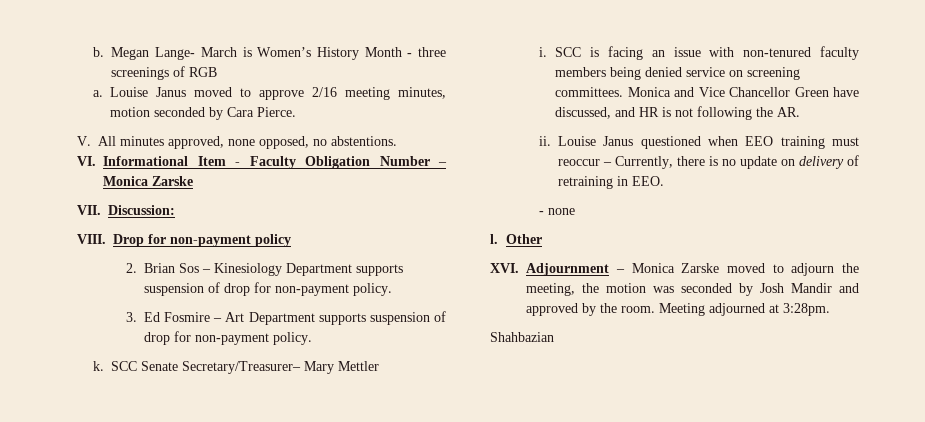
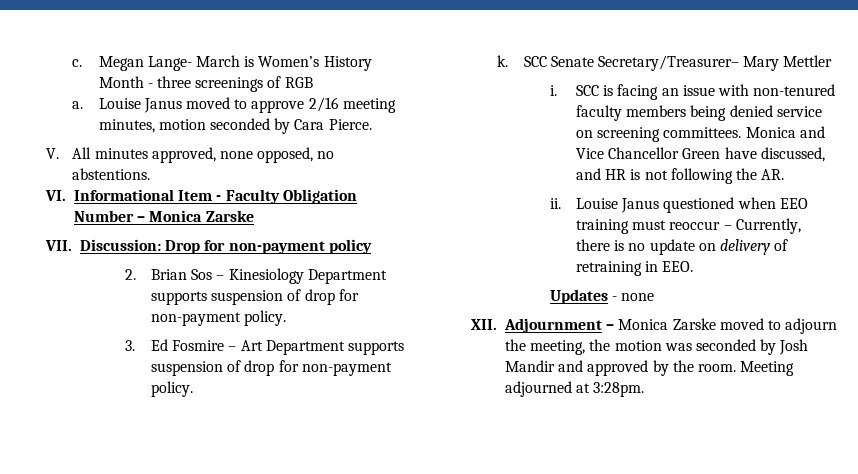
- b.
+ c.
- VII. Discussion:
- VIII. Drop for non-payment policy
+ VII. Discussion: Drop for non-payment policy
- - none
+ Updates - none
- l. Other
- XVI. Adjournment – Monica Zarske moved to adjourn the meeting, the motion was seconded by Josh Mandir and approved by the room.
+ XII. Adjournment – Monica Zarske moved to adjourn the meeting, the motion was seconded by Josh Mandir and approved by the room.
- Shahbazian

